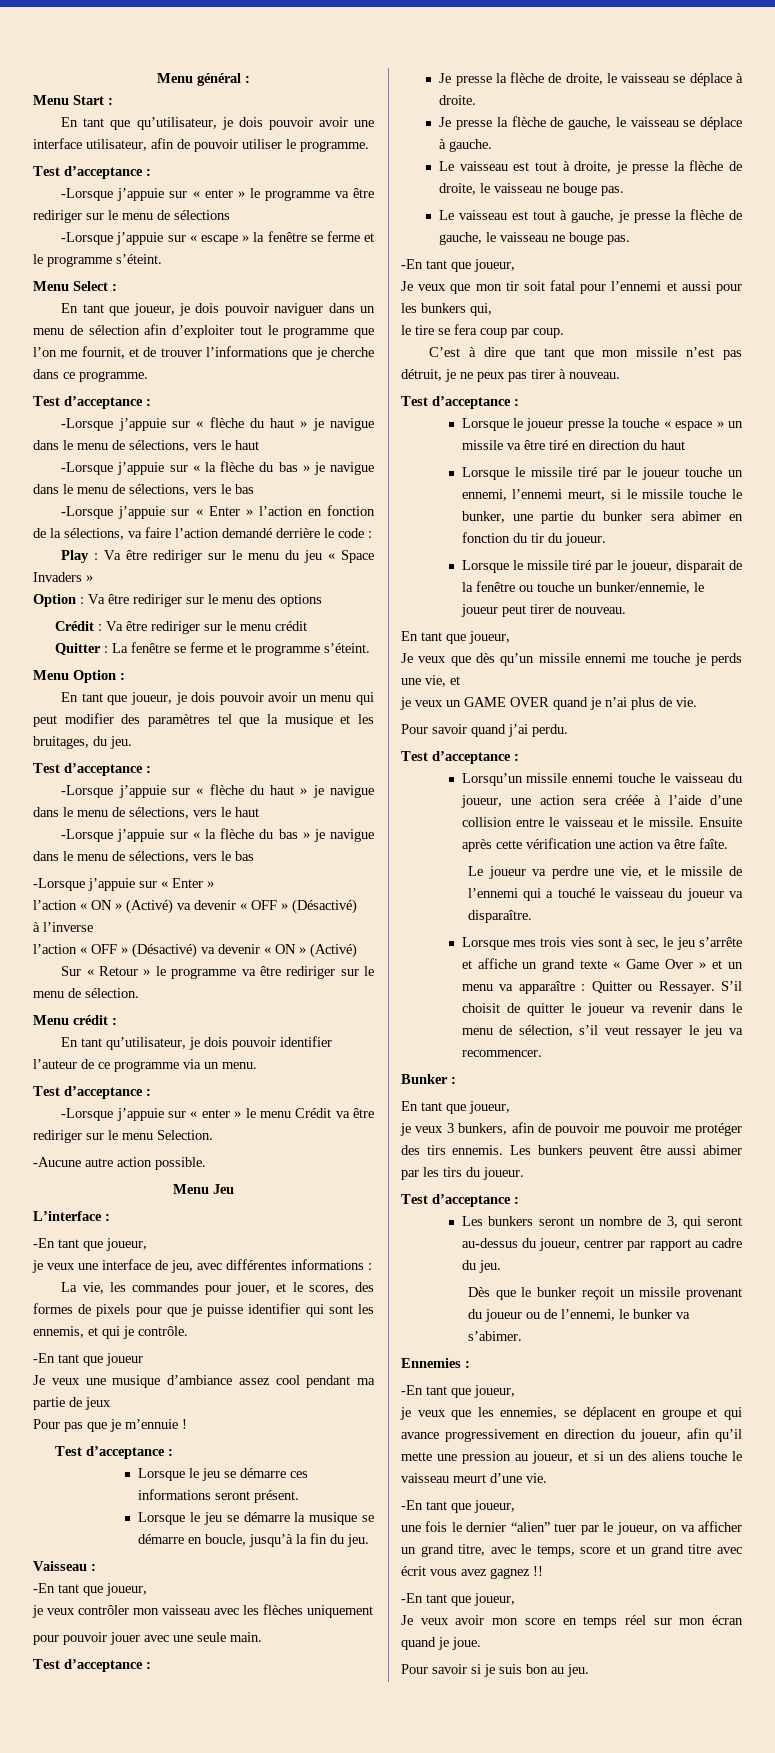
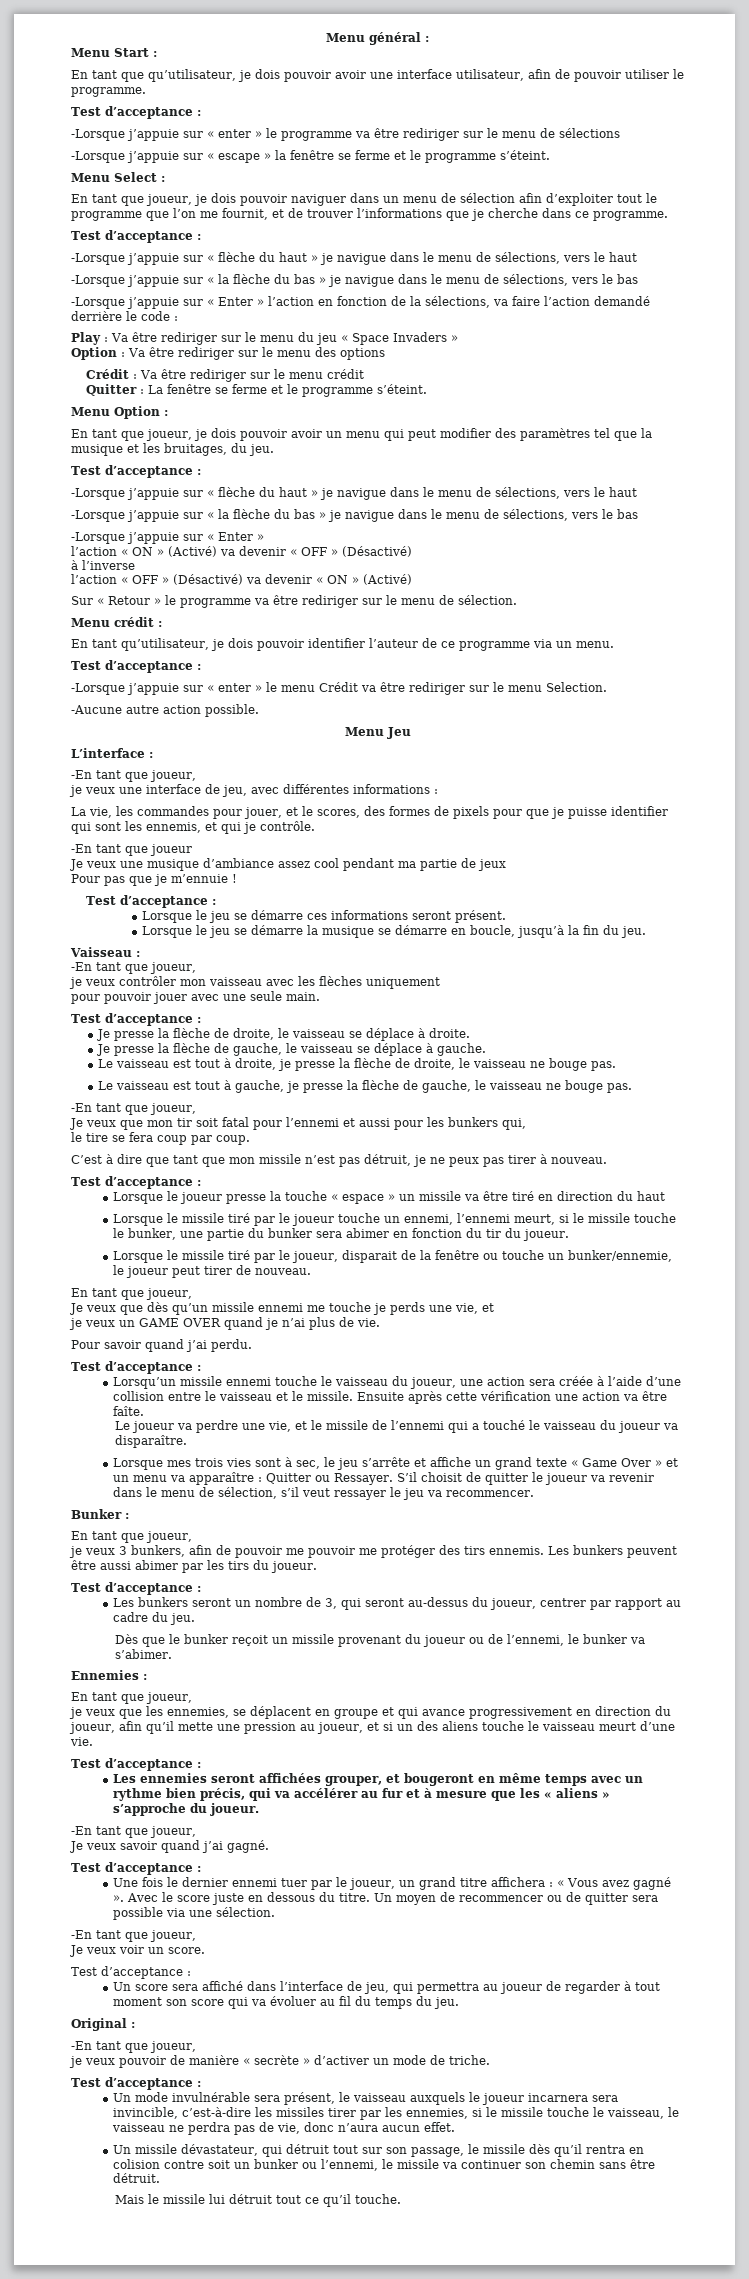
  Ennemies :
- -En tant que joueur,
+ En tant que joueur,
  je veux que les ennemies, se déplacent en groupe et qui avance progressivement en direction du joueur, afin qu’il mette une pression au joueur, et si un des aliens touche le vaisseau meurt d’une vie.
+ Test d’acceptance :
+ Les ennemies seront affichées grouper, et bougeront en même temps avec un rythme bien précis, qui va accélérer au fur et à mesure que les « aliens » s’approche du joueur.
  -En tant que joueur,
- une fois le dernier “alien” tuer par le joueur, on va afficher un grand titre, avec le temps, score et un grand titre avec écrit vous avez gagnez !!
+ Je veux savoir quand j’ai gagné.
+ Test d’acceptance :
+ Une fois le dernier ennemi tuer par le joueur, un grand titre affichera : « Vous avez gagné ». Avec le score juste en dessous du titre. Un moyen de recommencer ou de quitter sera possible via une sélection.
  -En tant que joueur,
- Je veux avoir mon score en temps réel sur mon écran quand je joue.
- Pour savoir si je suis bon au jeu.
+ Je veux voir un score.
+ Test d’acceptance :
+ Un score sera affiché dans l’interface de jeu, qui permettra au joueur de regarder à tout moment son score qui va évoluer au fil du temps du jeu.
+ Original :
+ -En tant que joueur,
+ je veux pouvoir de manière « secrète » d’activer un mode de triche.
+ Test d’acceptance :
+ Un mode invulnérable sera présent, le vaisseau auxquels le joueur incarnera sera invincible, c’est-à-dire les missiles tirer par les ennemies, si le missile touche le vaisseau, le vaisseau ne perdra pas de vie, donc n’aura aucun effet.
+ Un missile dévastateur, qui détruit tout sur son passage, le missile dès qu’il rentra en colision contre soit un bunker ou l’ennemi, le missile va continuer son chemin sans être détruit.
+ Mais le missile lui détruit tout ce qu’il touche.

